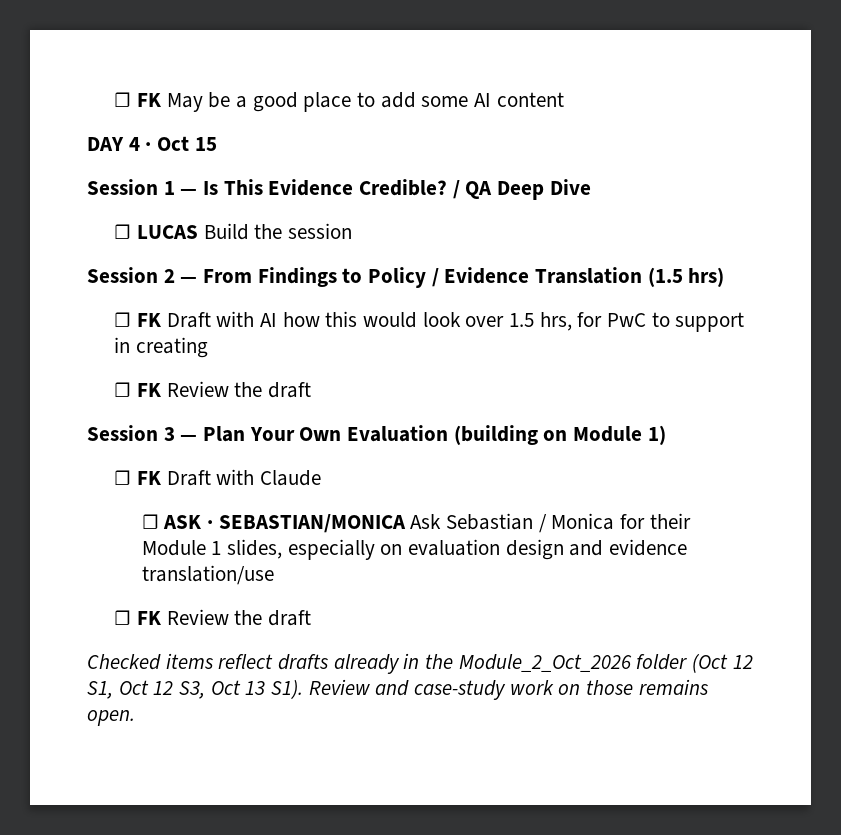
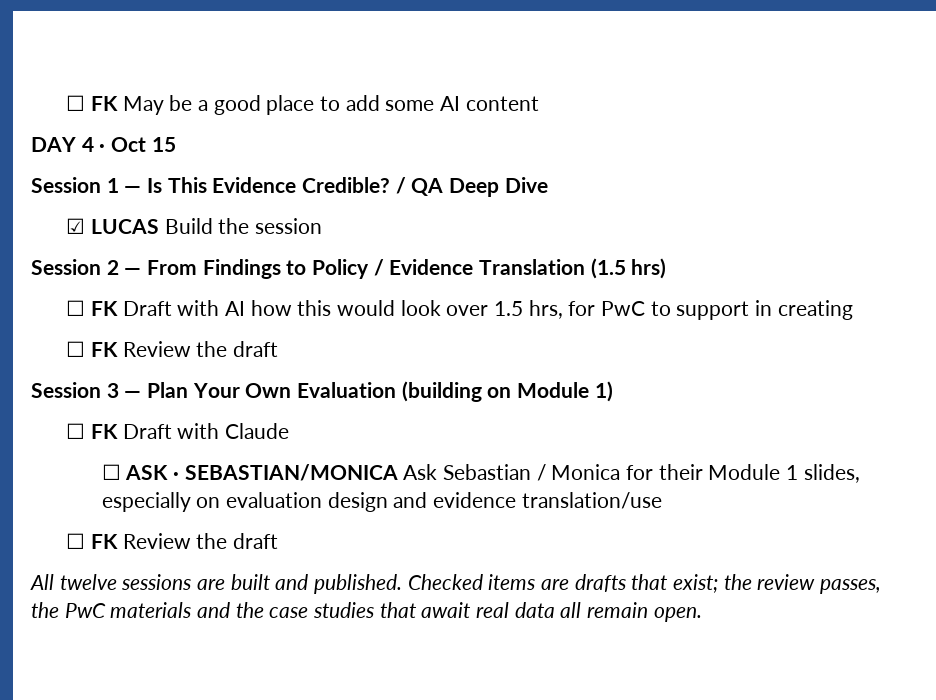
- ☐ LUCAS Build the session
+ ☑ LUCAS Build the session
- Checked items reflect drafts already in the Module_2_Oct_2026 folder (Oct 12 S1, Oct 12 S3, Oct 13 S1). Review and case-study work on those remains open.
+ All twelve sessions are built and published. Checked items are drafts that exist; the review passes, the PwC materials and the case studies that await real data all remain open.

